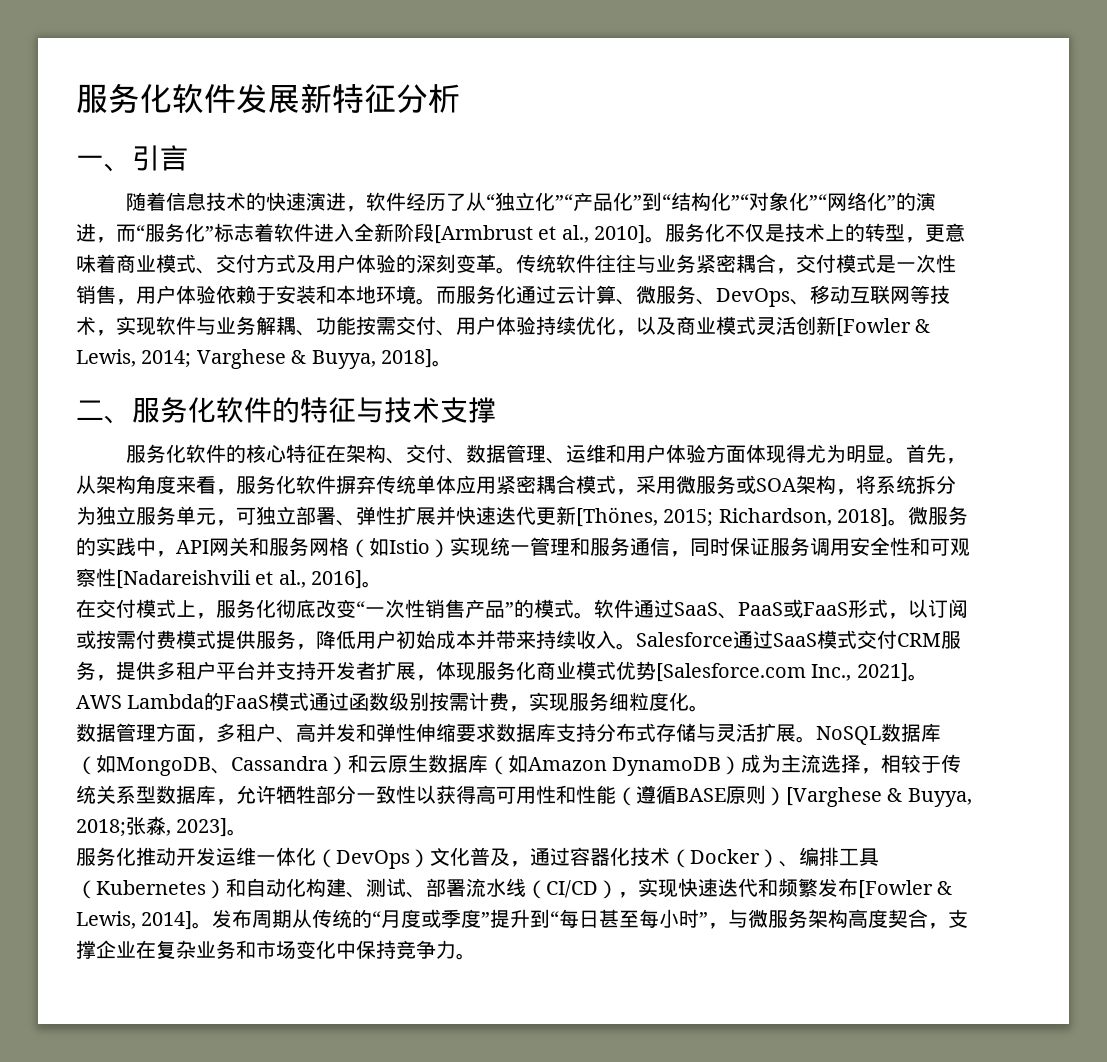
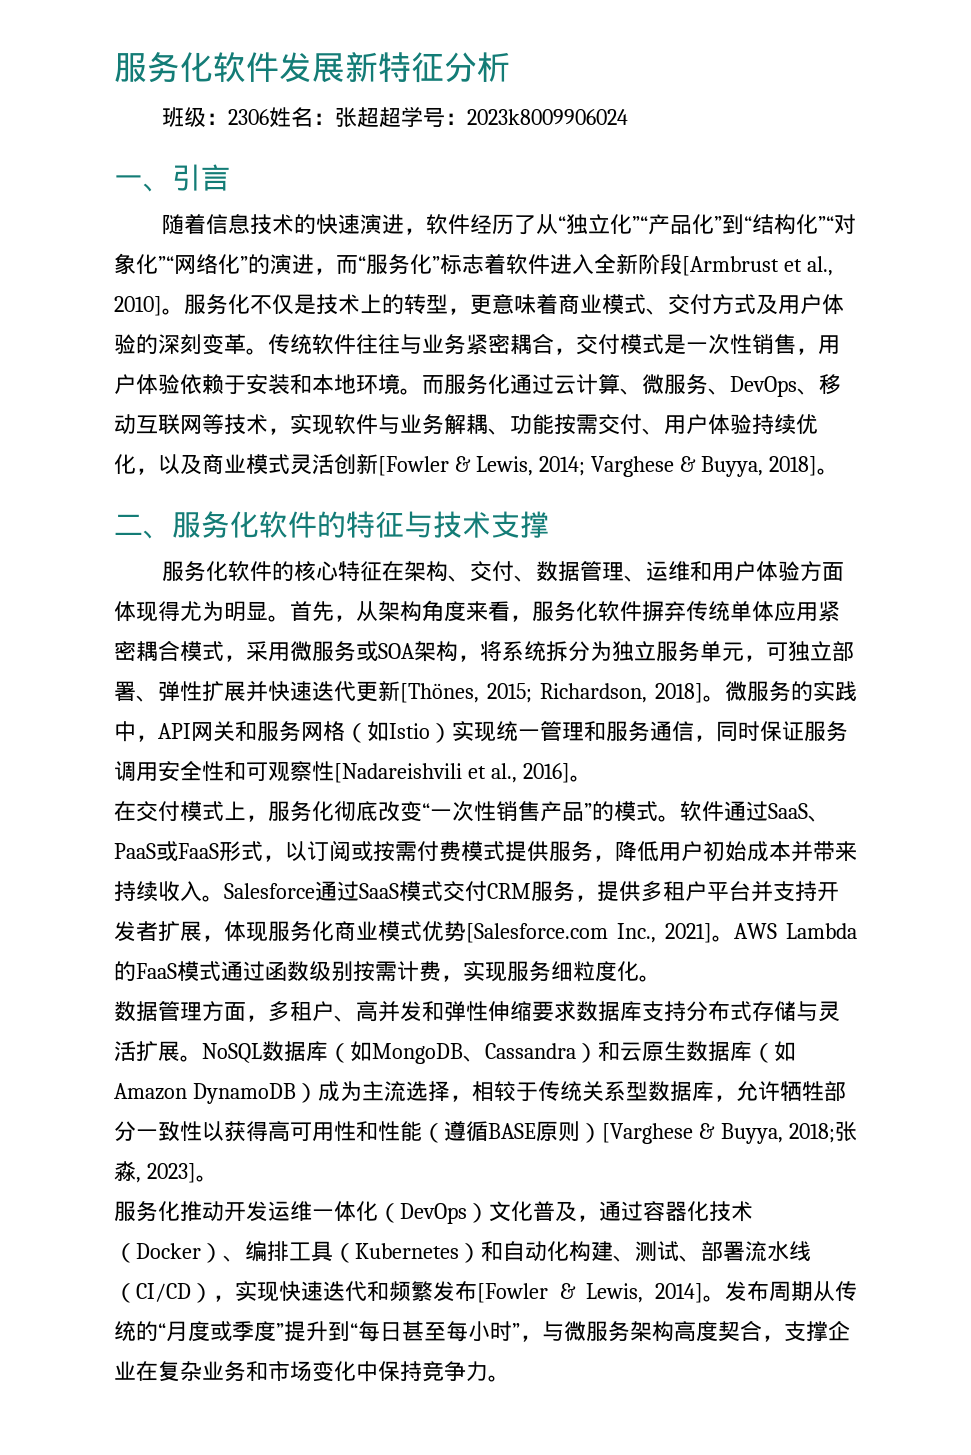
+ 班级：2306姓名：张超超学号：2023k8009906024

